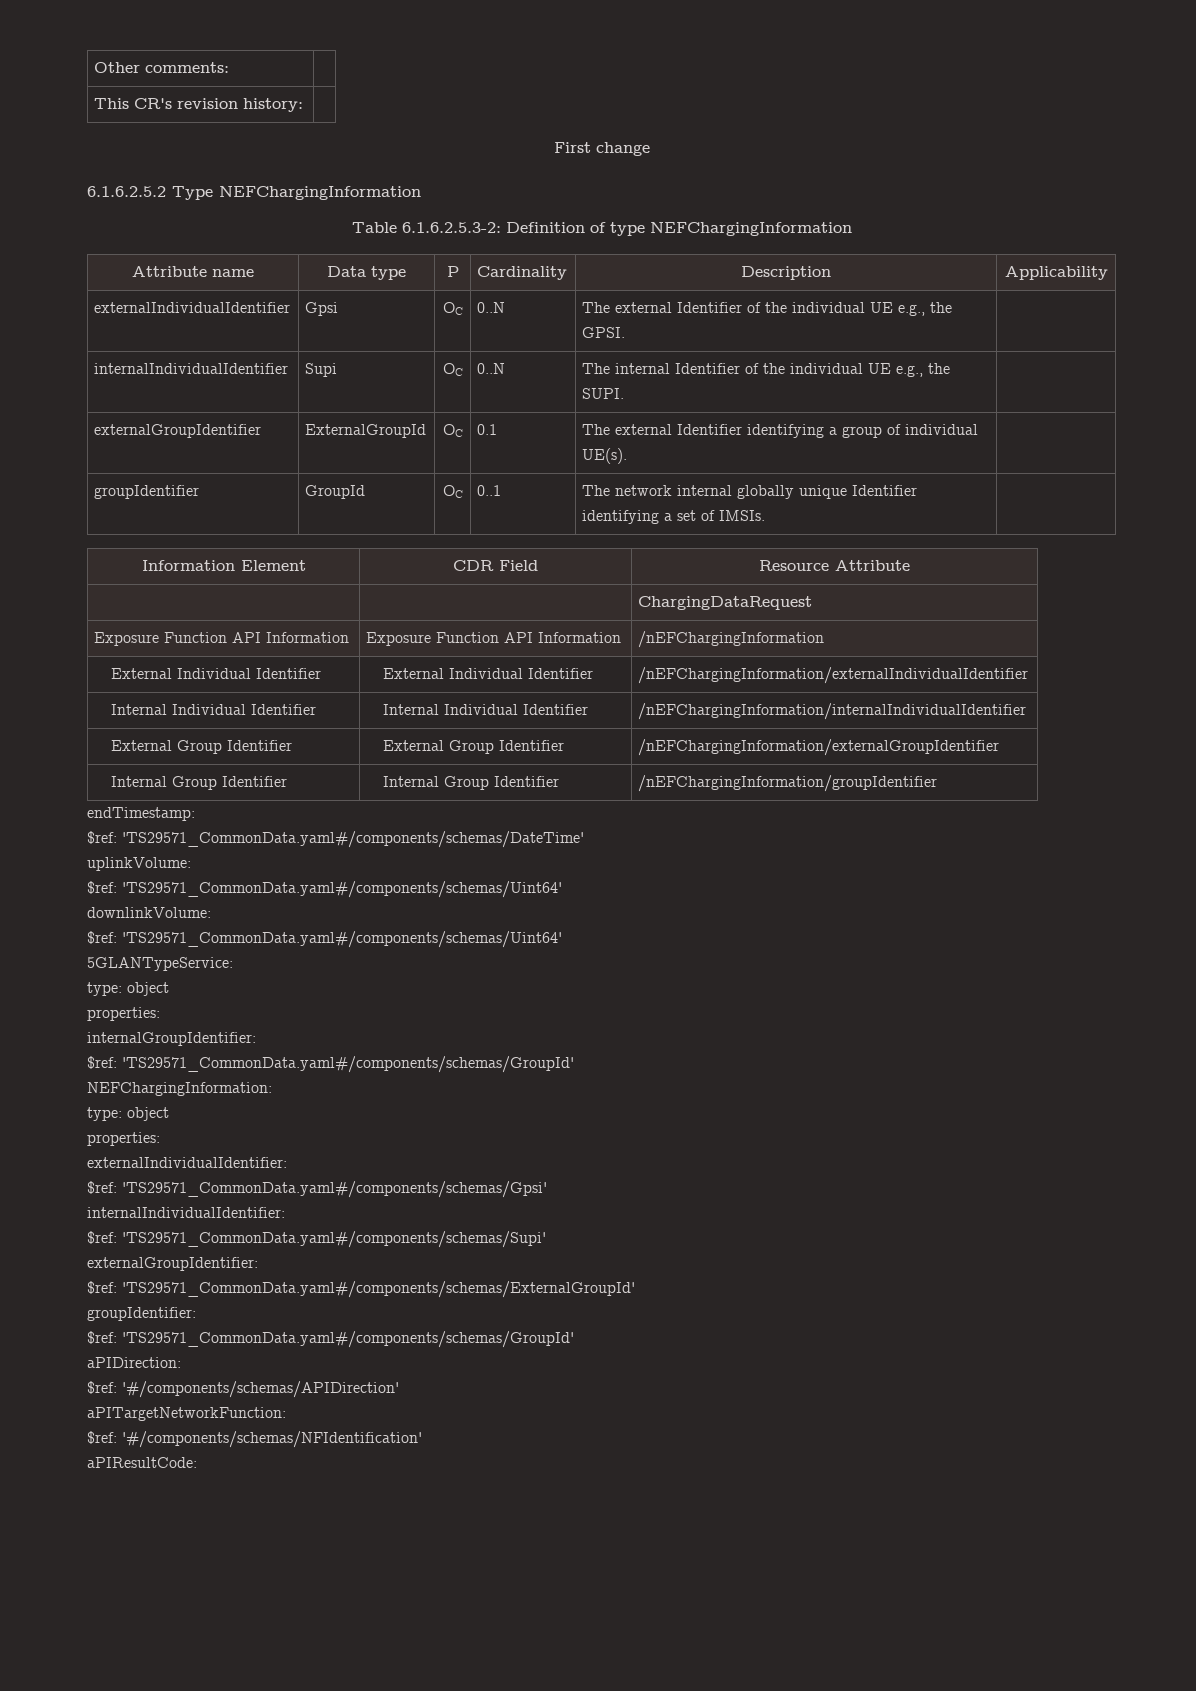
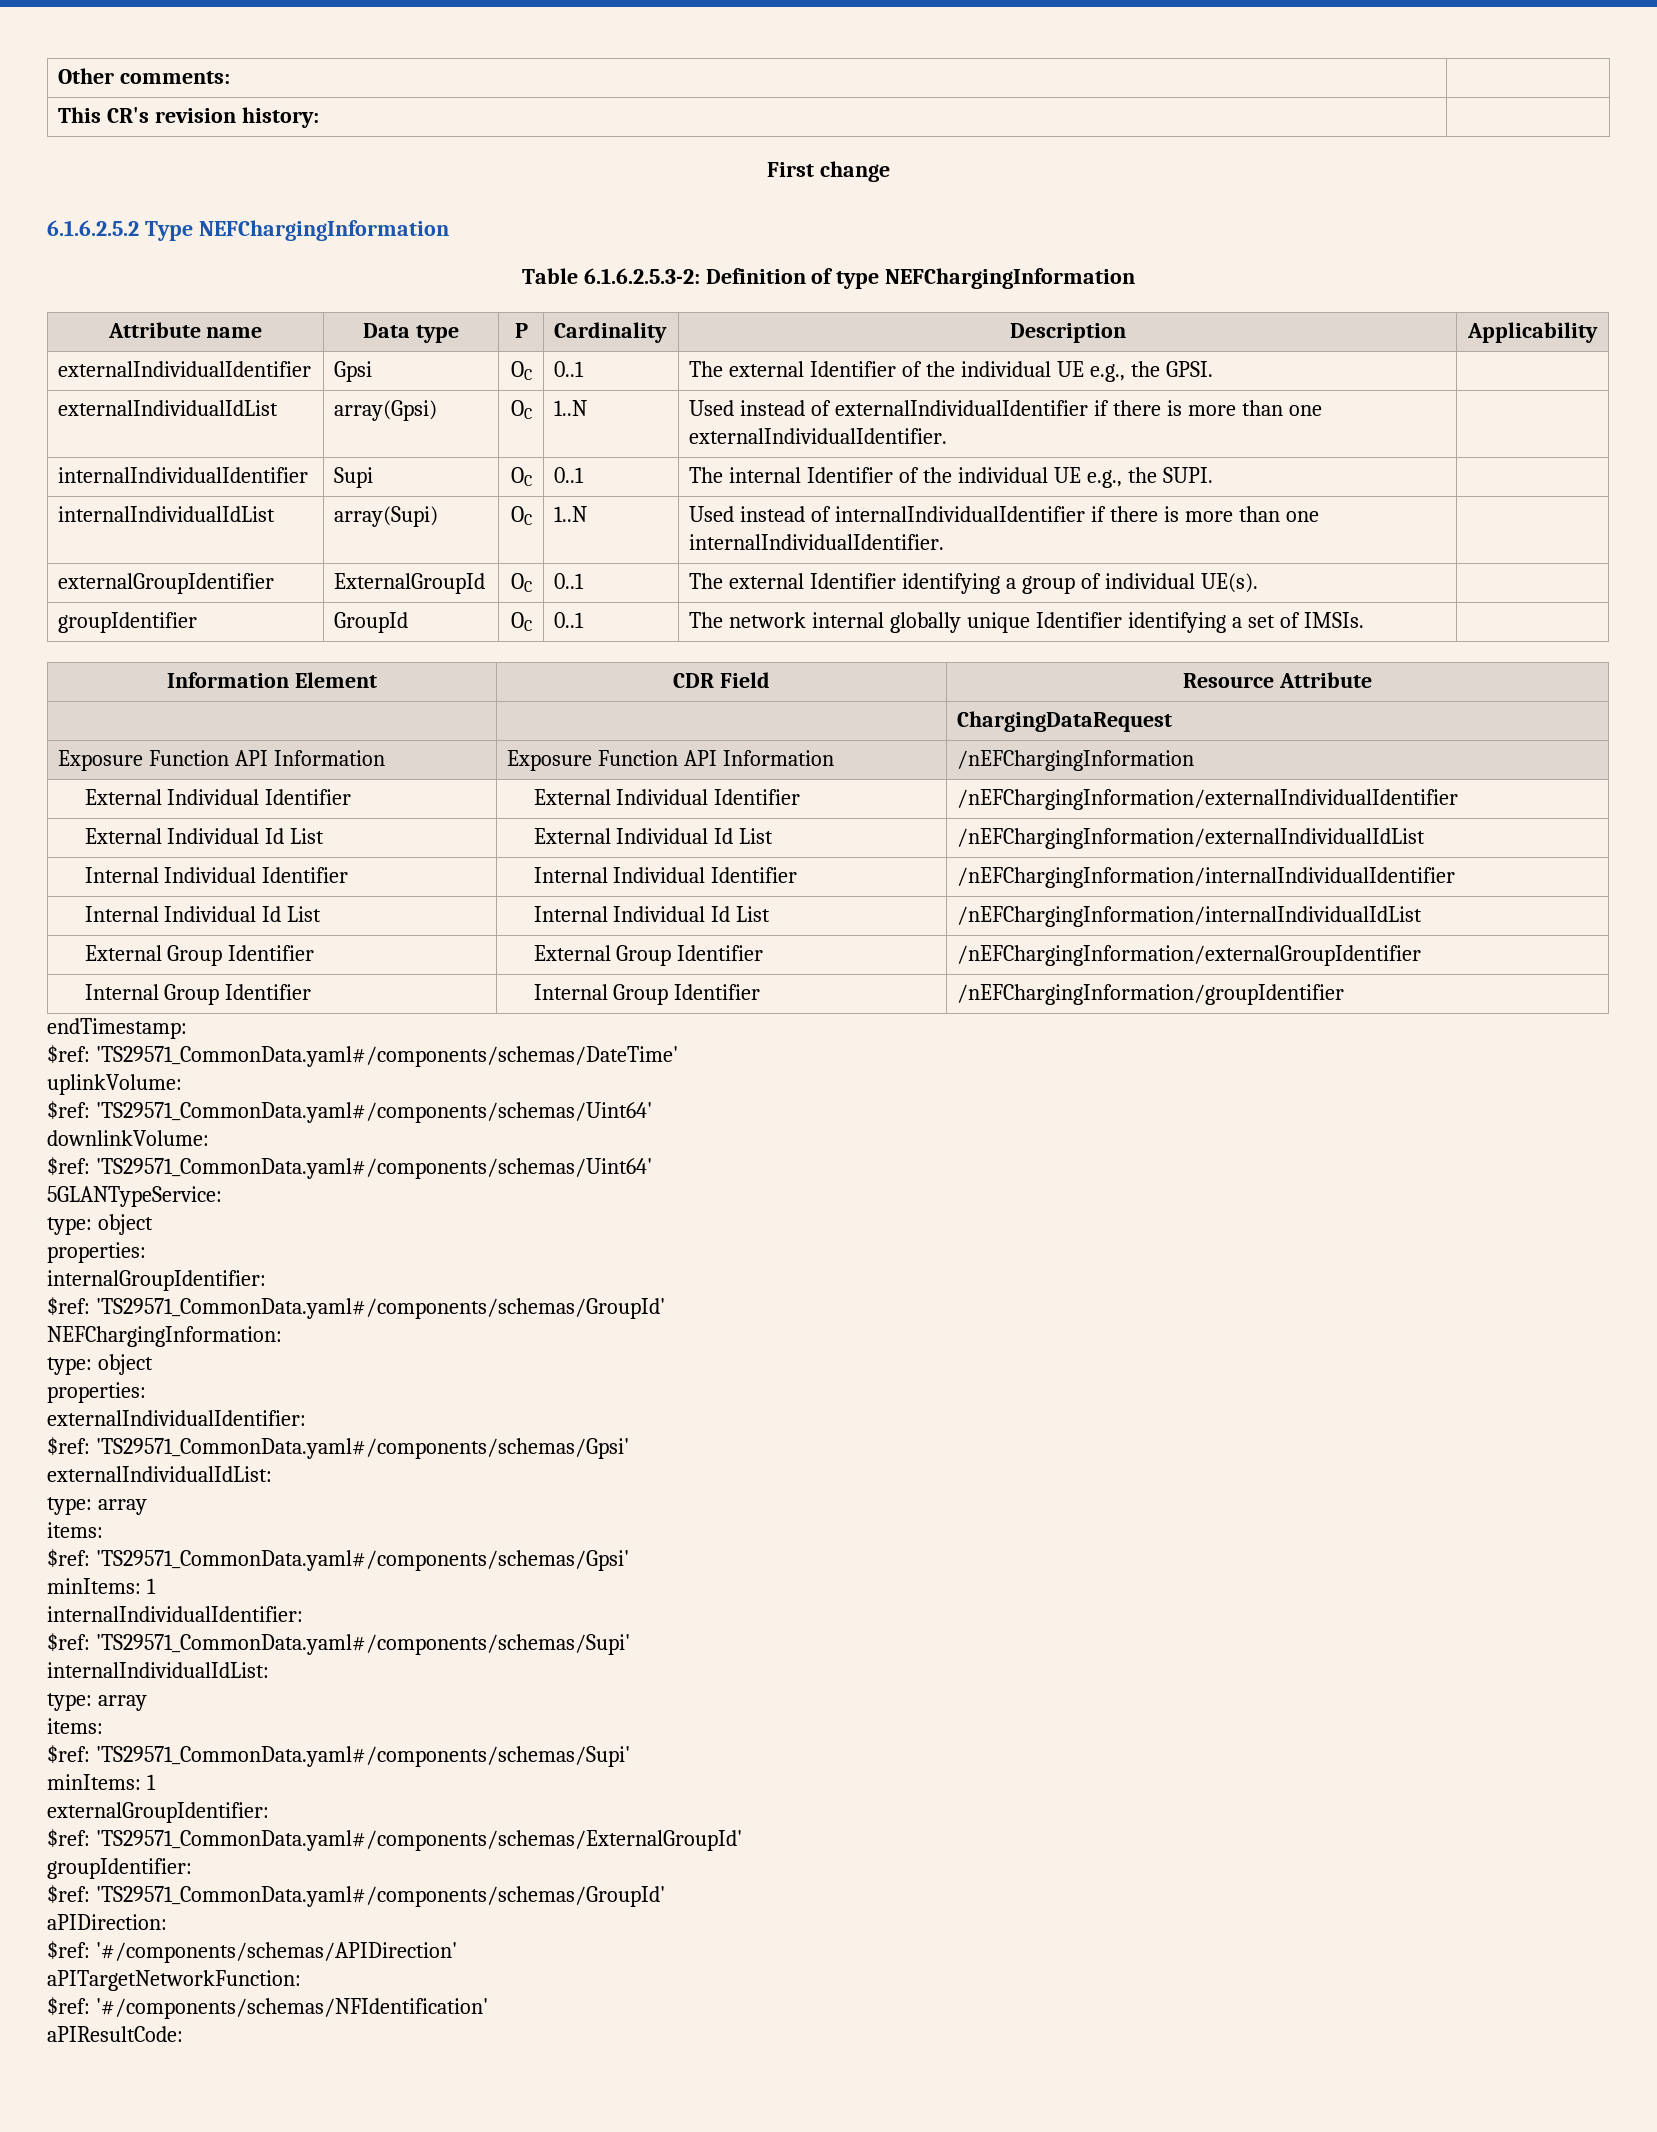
- externalIndividualIdentifier | Gpsi | OC | 0..N | The external Identifier of the individual UE e.g., the GPSI. |
+ externalIndividualIdentifier | Gpsi | OC | 0..1 | The external Identifier of the individual UE e.g., the GPSI. |
+ externalIndividualIdList | array(Gpsi) | OC | 1..N | Used instead of externalIndividualIdentifier if there is more than one externalIndividualIdentifier. |
- internalIndividualIdentifier | Supi | OC | 0..N | The internal Identifier of the individual UE e.g., the SUPI. |
+ internalIndividualIdentifier | Supi | OC | 0..1 | The internal Identifier of the individual UE e.g., the SUPI. |
+ internalIndividualIdList | array(Supi) | OC | 1..N | Used instead of internalIndividualIdentifier if there is more than one internalIndividualIdentifier. |
- externalGroupIdentifier | ExternalGroupId | OC | 0.1 | The external Identifier identifying a group of individual UE(s). |
+ externalGroupIdentifier | ExternalGroupId | OC | 0..1 | The external Identifier identifying a group of individual UE(s). |
+ External Individual Id List | External Individual Id List | /nEFChargingInformation/externalIndividualIdList
+ Internal Individual Id List | Internal Individual Id List | /nEFChargingInformation/internalIndividualIdList
+ externalIndividualIdList:
+ type: array
+ items:
+ $ref: 'TS29571_CommonData.yaml#/components/schemas/Gpsi'
+ minItems: 1
  internalIndividualIdentifier:
  $ref: 'TS29571_CommonData.yaml#/components/schemas/Supi'
+ internalIndividualIdList:
+ type: array
+ items:
+ $ref: 'TS29571_CommonData.yaml#/components/schemas/Supi'
+ minItems: 1

